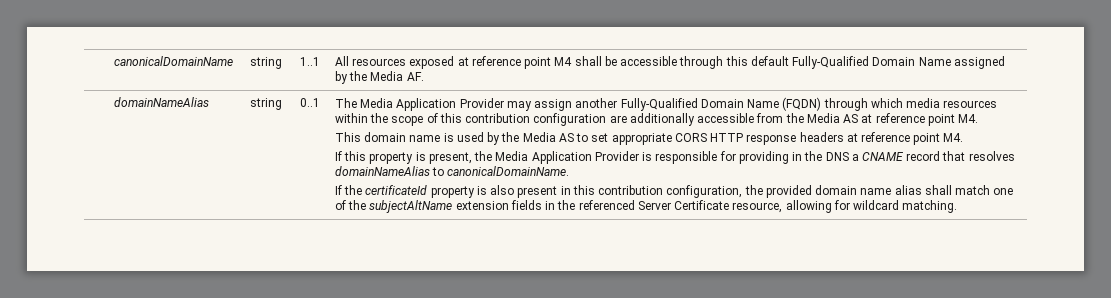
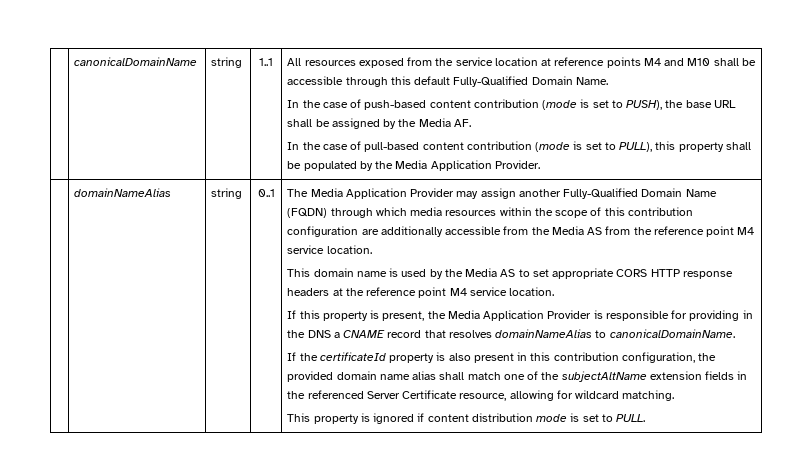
- All resources exposed at reference point M4 shall be accessible through this default Fully-Qualified Domain Name assigned by the Media AF.
+ All resources exposed from the service location at reference points M4 and M10 shall be accessible through this default Fully-Qualified Domain Name.
+ In the case of push-based content contribution (mode is set to PUSH), the base URL shall be assigned by the Media AF.
+ In the case of pull-based content contribution (mode is set to PULL), this property shall be populated by the Media Application Provider.
- The Media Application Provider may assign another Fully-Qualified Domain Name (FQDN) through which media resources within the scope of this contribution configuration are additionally accessible from the Media AS at reference point M4.
+ The Media Application Provider may assign another Fully-Qualified Domain Name (FQDN) through which media resources within the scope of this contribution configuration are additionally accessible from the Media AS from the reference point M4 service location.
- This domain name is used by the Media AS to set appropriate CORS HTTP response headers at reference point M4.
+ This domain name is used by the Media AS to set appropriate CORS HTTP response headers at the reference point M4 service location.
+ This property is ignored if content distribution mode is set to PULL.

